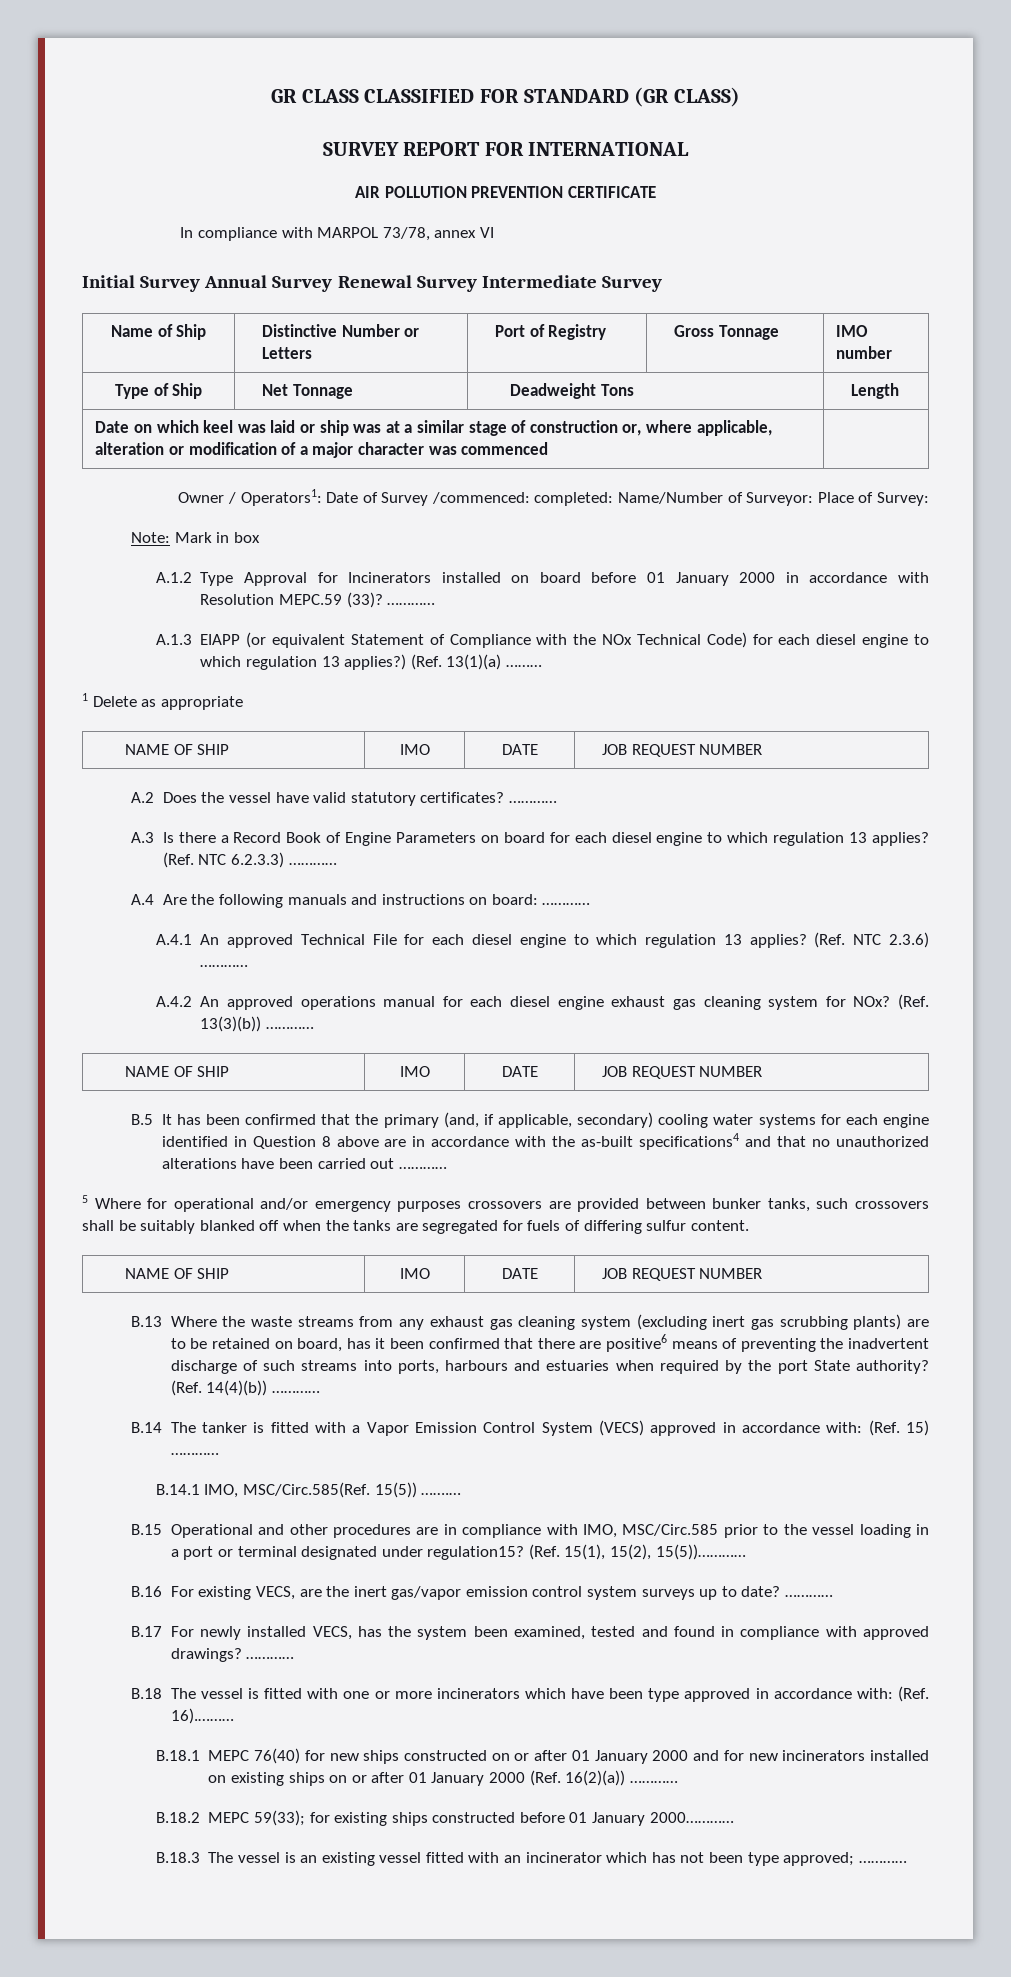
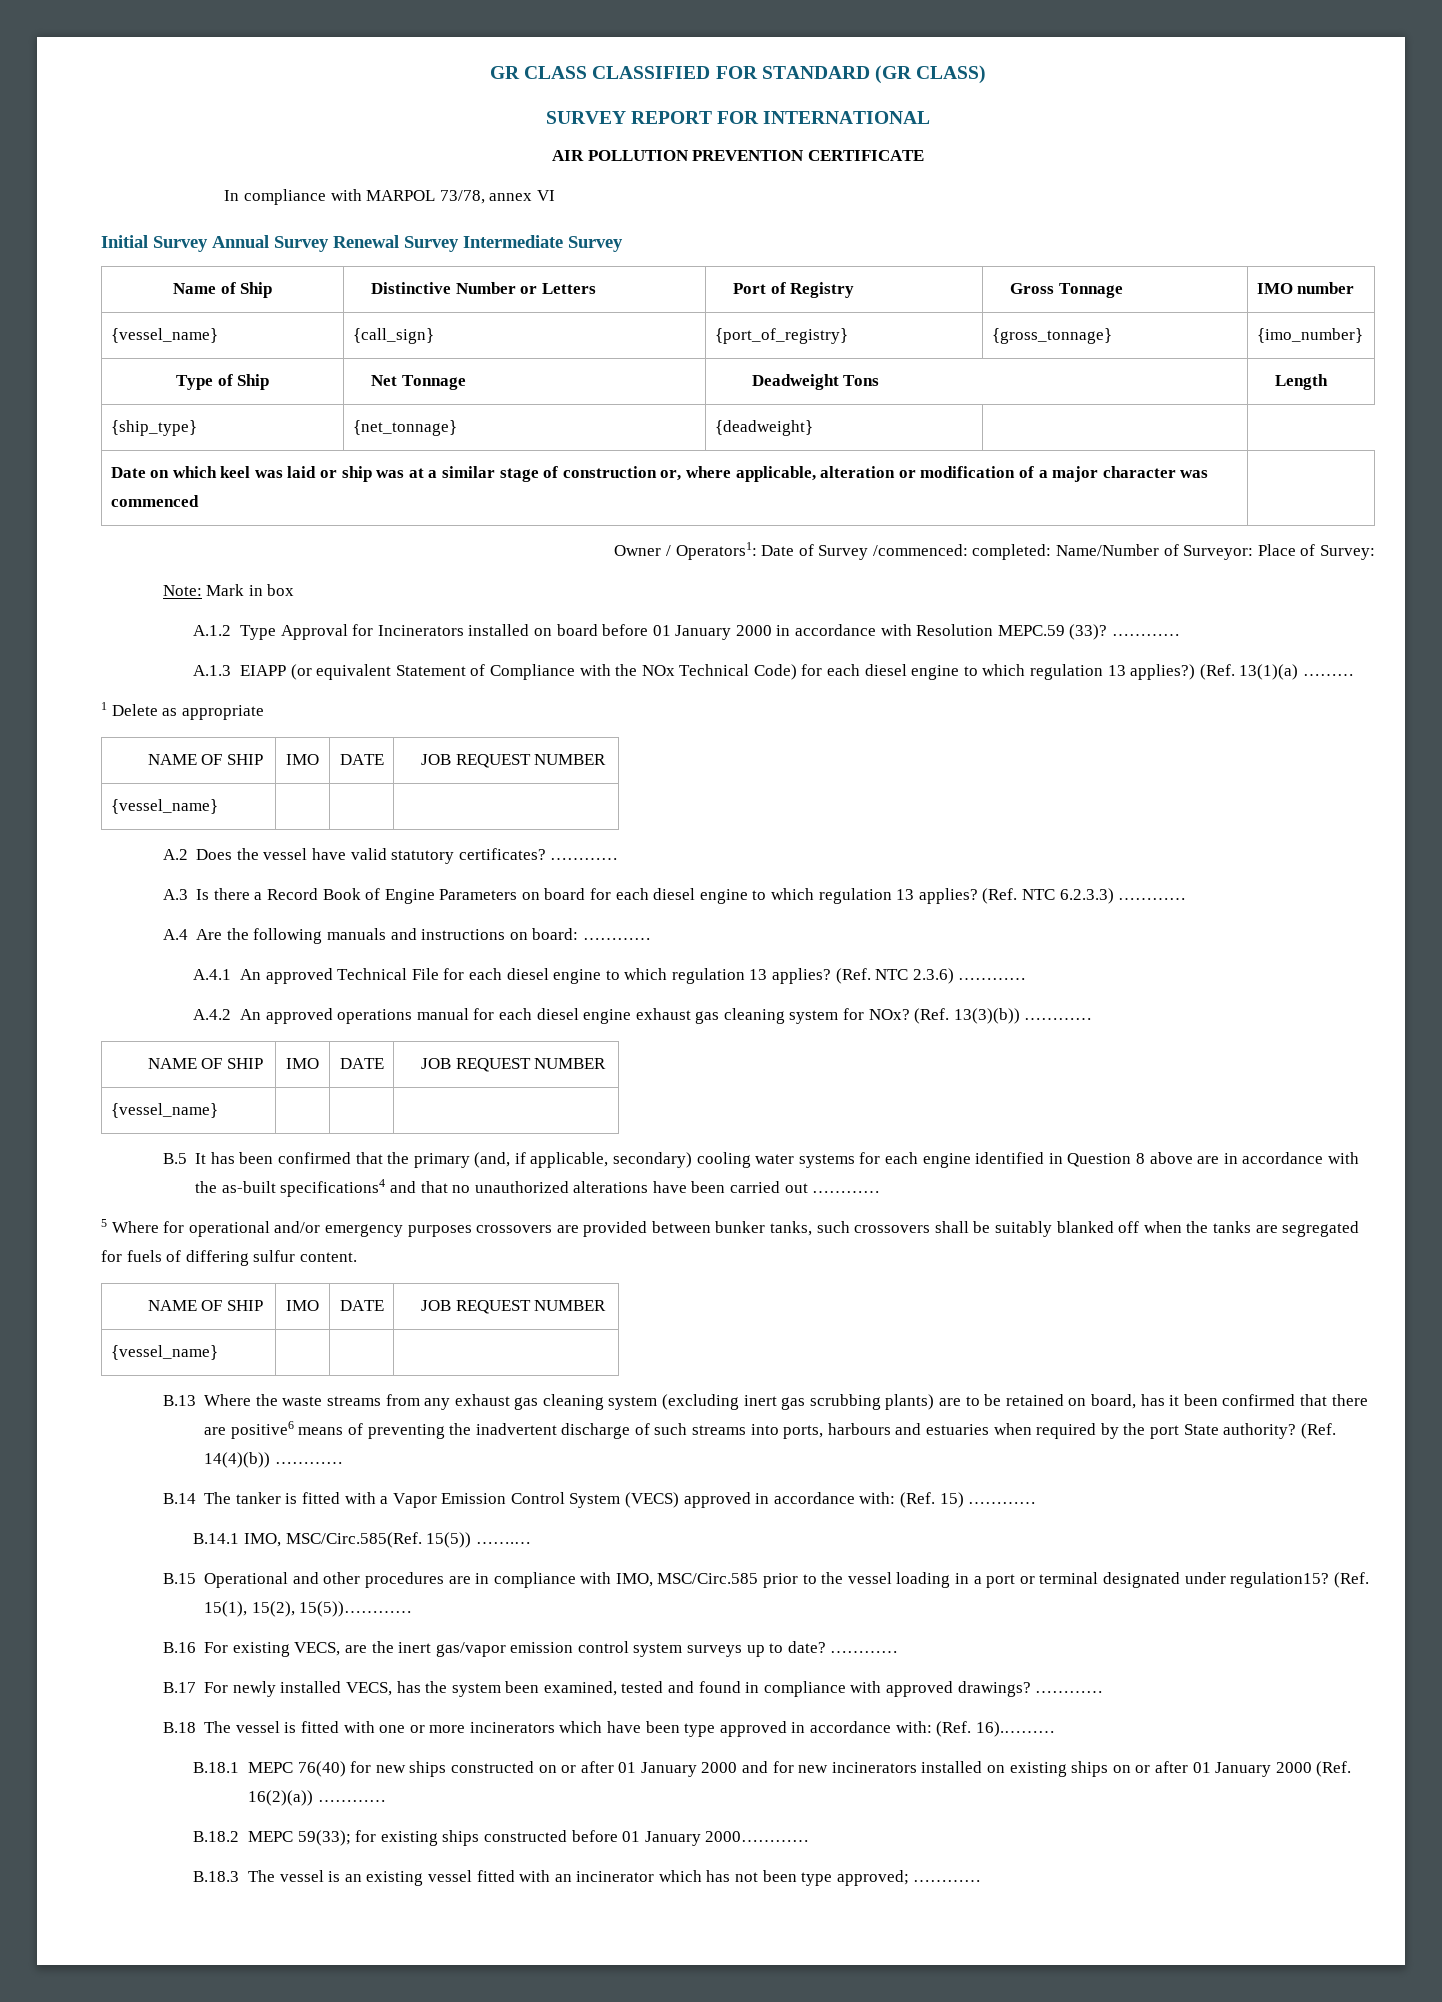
+ {vessel_name} | {call_sign} | {port_of_registry} | {gross_tonnage} | {imo_number}
+ {ship_type} | {net_tonnage} | {deadweight} |
  1 Delete as appropriate
  NAME OF SHIP | IMO | DATE | JOB REQUEST NUMBER
+ {vessel_name} | | |
  (Ref. 13(3)(b)) …………
  NAME OF SHIP | IMO | DATE | JOB REQUEST NUMBER
+ {vessel_name} | | |
  5 Where for operational and/or emergency purposes crossovers are provided between bunker tanks, such crossovers shall be suitably blanked off when the tanks are segregated for fuels of differing sulfur content.
  NAME OF SHIP | IMO | DATE | JOB REQUEST NUMBER
+ {vessel_name} | | |

